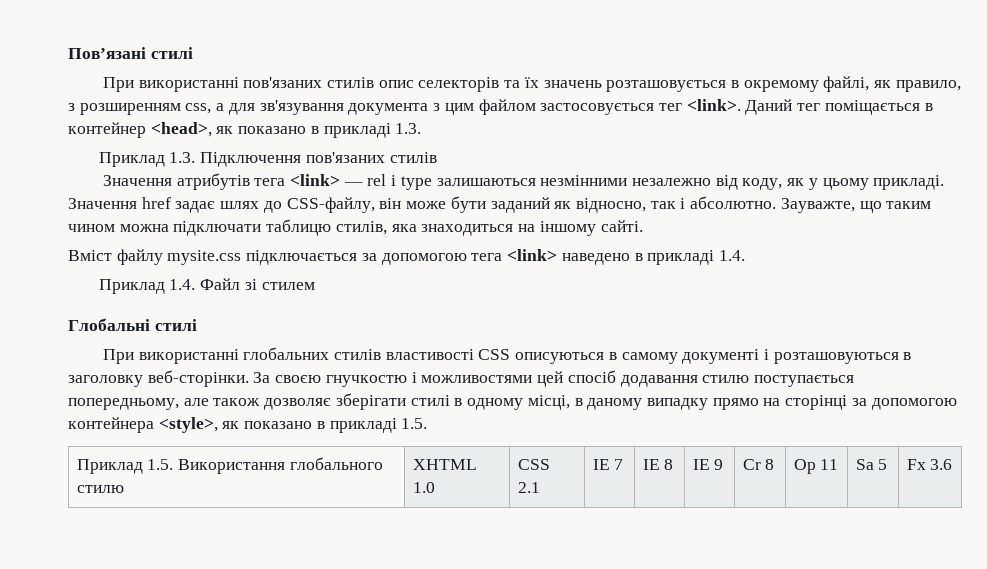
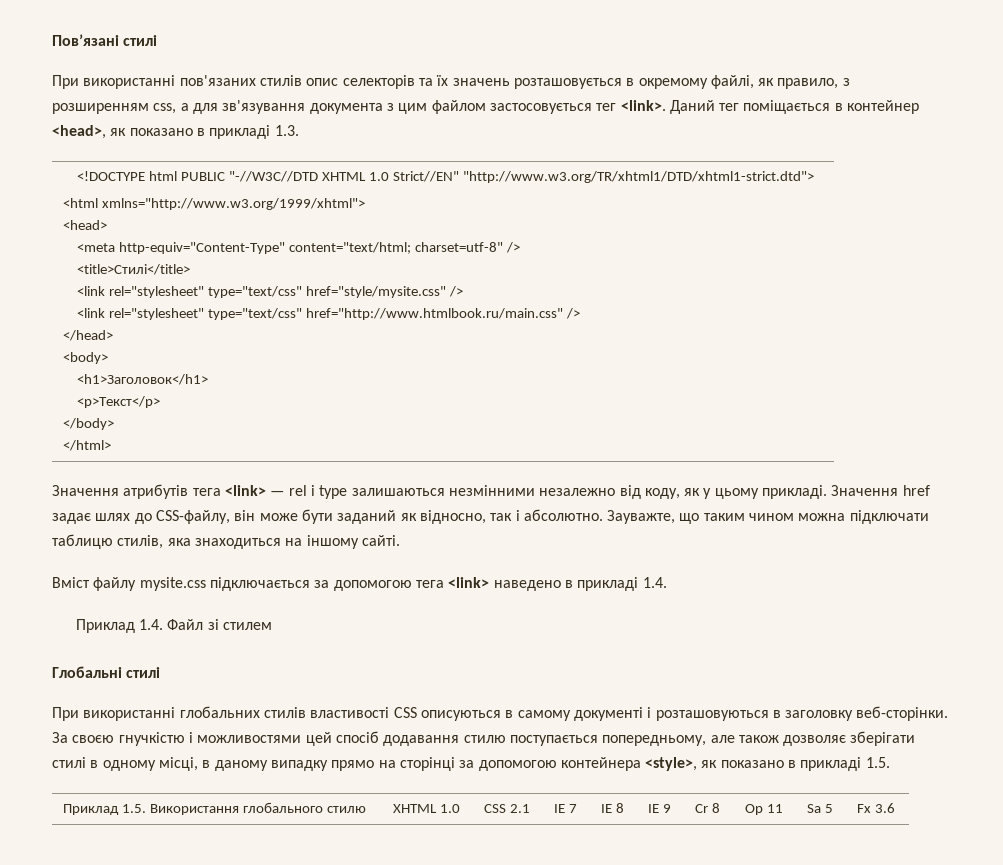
- Приклад 1.3. Підключення пов'язаних стилів
+ <!DOCTYPE html PUBLIC "-//W3C//DTD XHTML 1.0 Strict//EN" "http://www.w3.org/TR/xhtml1/DTD/xhtml1-strict.dtd">
+ <html xmlns="http://www.w3.org/1999/xhtml">
+ <head>
+ <meta http-equiv="Content-Type" content="text/html; charset=utf-8" />
+ <title>Стилі</title>
+ <link rel="stylesheet" type="text/css" href="style/mysite.css" />
+ <link rel="stylesheet" type="text/css" href="http://www.htmlbook.ru/main.css" />
+ </head>
+ <body>
+ <h1>Заголовок</h1>
+ <p>Текст</p>
+ </body>
+ </html>
- За своєю гнучкостю і можливостями цей спосіб додавання стилю поступається попередньому, але також дозволяє зберігати стилі в одному місці, в даному випадку прямо на сторінці за допомогою контейнера <style>, як показано в прикладі 1.5.
+ За своєю гнучкістю і можливостями цей спосіб додавання стилю поступається попередньому, але також дозволяє зберігати стилі в одному місці, в даному випадку прямо на сторінці за допомогою контейнера <style>, як показано в прикладі 1.5.

